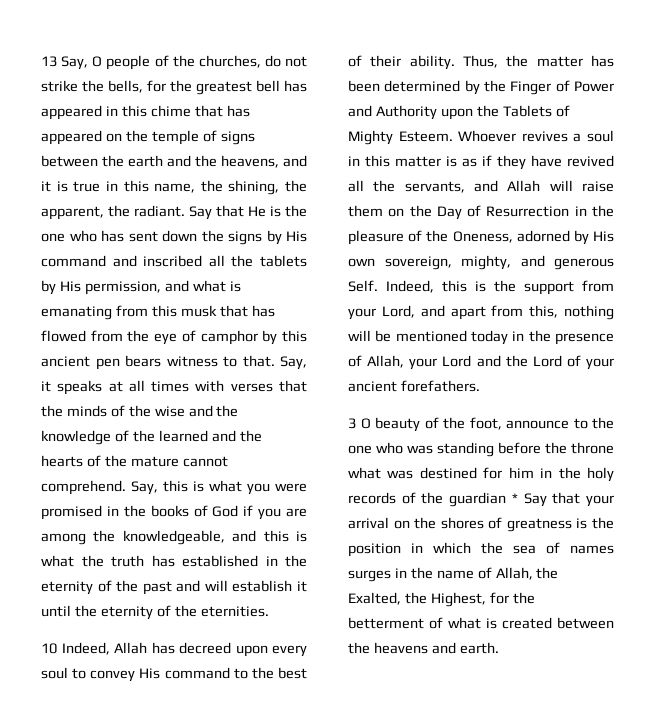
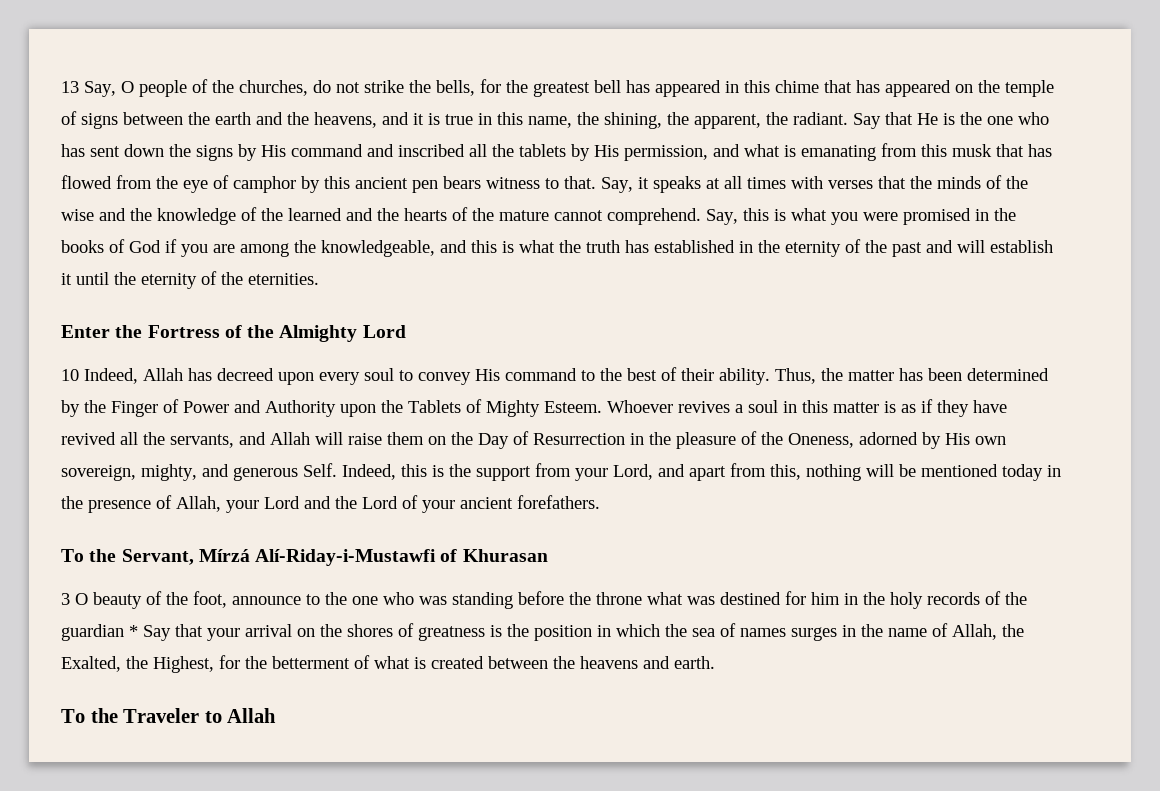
+ Enter the Fortress of the Almighty Lord
+ To the Servant, Mírzá Alí-Riday-i-Mustawfi of Khurasan
+ To the Traveler to Allah

